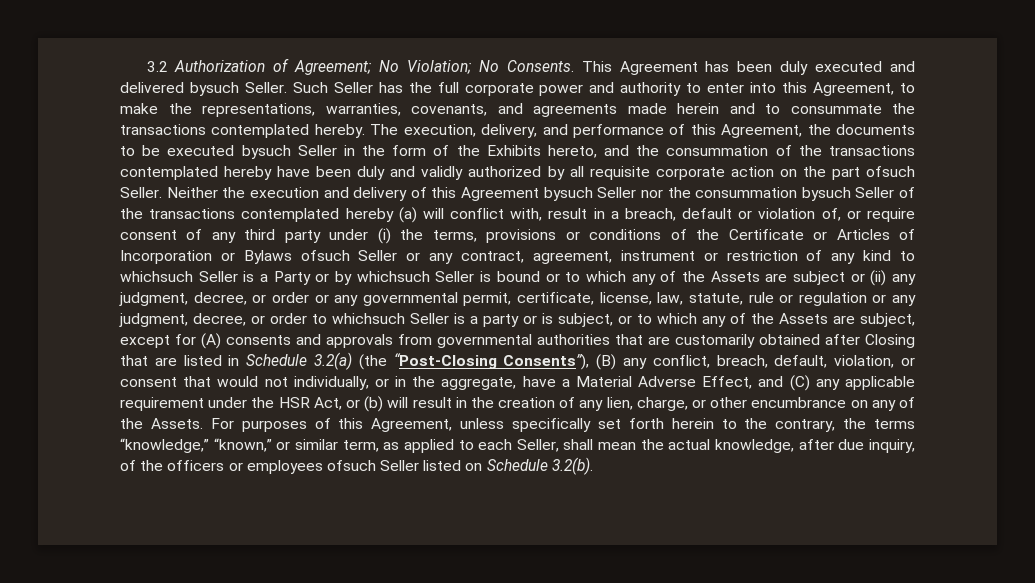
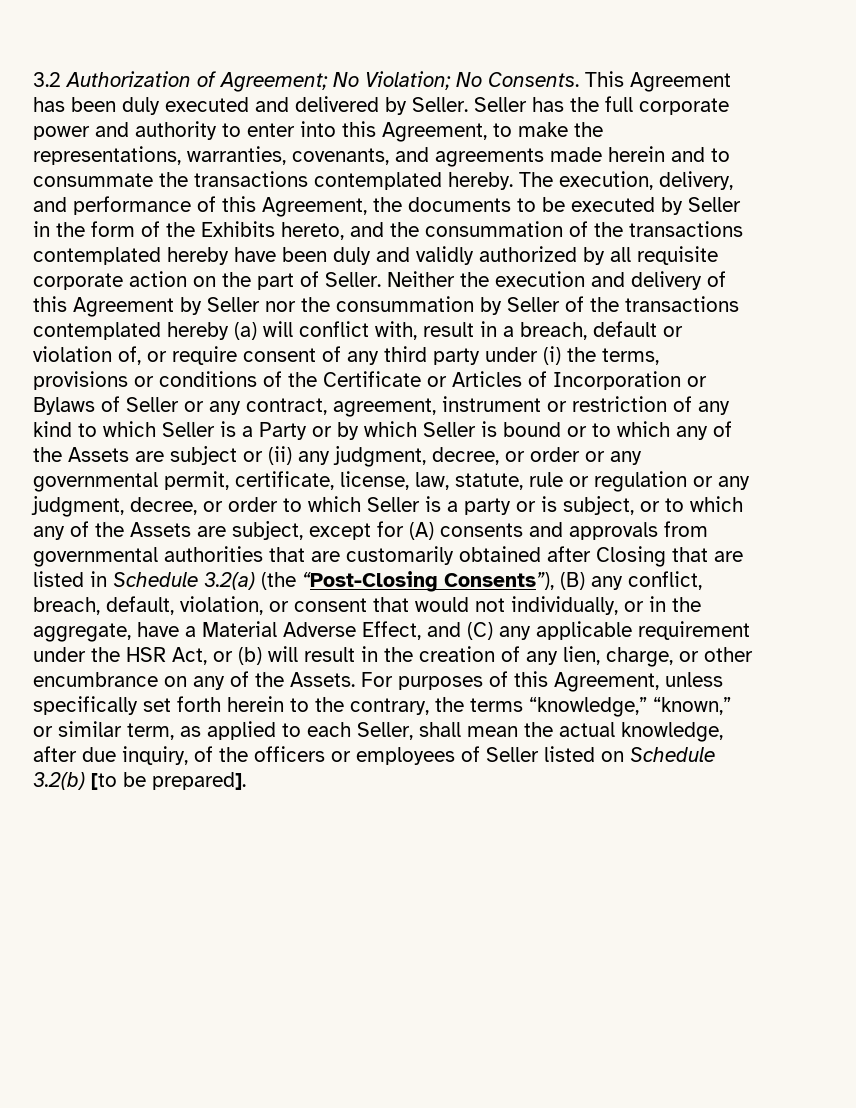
- This Agreement has been duly executed and delivered bysuch Seller. Such Seller has the full corporate power and authority to enter into this Agreement, to make the representations, warranties, covenants, and agreements made herein and to consummate the transactions contemplated hereby.
+ This Agreement has been duly executed and delivered by Seller. Seller has the full corporate power and authority to enter into this Agreement, to make the representations, warranties, covenants, and agreements made herein and to consummate the transactions contemplated hereby.
- The execution, delivery, and performance of this Agreement, the documents to be executed bysuch Seller in the form of the Exhibits hereto, and the consummation of the transactions contemplated hereby have been duly and validly authorized by all requisite corporate action on the part ofsuch Seller.
+ The execution, delivery, and performance of this Agreement, the documents to be executed by Seller in the form of the Exhibits hereto, and the consummation of the transactions contemplated hereby have been duly and validly authorized by all requisite corporate action on the part of Seller.
- Neither the execution and delivery of this Agreement bysuch Seller nor the consummation bysuch Seller of the transactions contemplated hereby (a) will conflict with, result in a breach, default or violation of, or require consent of any third party under (i) the terms, provisions or conditions of the Certificate or Articles of Incorporation or Bylaws ofsuch Seller or any contract, agreement, instrument or restriction of any kind to whichsuch Seller is a Party or by whichsuch Seller is bound or to which any of the Assets are subject or (ii) any judgment, decree, or order or any governmental permit, certificate, license, law, statute, rule or regulation or any judgment, decree, or order to whichsuch Seller is a party or is subject, or to which any of the Assets are subject, except for (A) consents and approvals from governmental authorities that are customarily obtained after Closing that are listed in Schedule 3.2(a) (the “Post-Closing Consents”), (B) any conflict, breach, default, violation, or consent that would not individually, or in the aggregate, have a Material Adverse Effect, and (C) any applicable requirement under the HSR Act, or (b) will result in the creation of any lien, charge, or other encumbrance on any of the Assets.
+ Neither the execution and delivery of this Agreement by Seller nor the consummation by Seller of the transactions contemplated hereby (a) will conflict with, result in a breach, default or violation of, or require consent of any third party under (i) the terms, provisions or conditions of the Certificate or Articles of Incorporation or Bylaws of Seller or any contract, agreement, instrument or restriction of any kind to which Seller is a Party or by which Seller is bound or to which any of the Assets are subject or (ii) any judgment, decree, or order or any governmental permit, certificate, license, law, statute, rule or regulation or any judgment, decree, or order to which Seller is a party or is subject, or to which any of the Assets are subject, except for (A) consents and approvals from governmental authorities that are customarily obtained after Closing that are listed in Schedule 3.2(a) (the “Post-Closing Consents”), (B) any conflict, breach, default, violation, or consent that would not individually, or in the aggregate, have a Material Adverse Effect, and (C) any applicable requirement under the HSR Act, or (b) will result in the creation of any lien, charge, or other encumbrance on any of the Assets.
- For purposes of this Agreement, unless specifically set forth herein to the contrary, the terms “knowledge,” “known,” or similar term, as applied to each Seller, shall mean the actual knowledge, after due inquiry, of the officers or employees ofsuch Seller listed on Schedule 3.2(b).
+ For purposes of this Agreement, unless specifically set forth herein to the contrary, the terms “knowledge,” “known,” or similar term, as applied to each Seller, shall mean the actual knowledge, after due inquiry, of the officers or employees of Seller listed on Schedule 3.2(b) [to be prepared].

